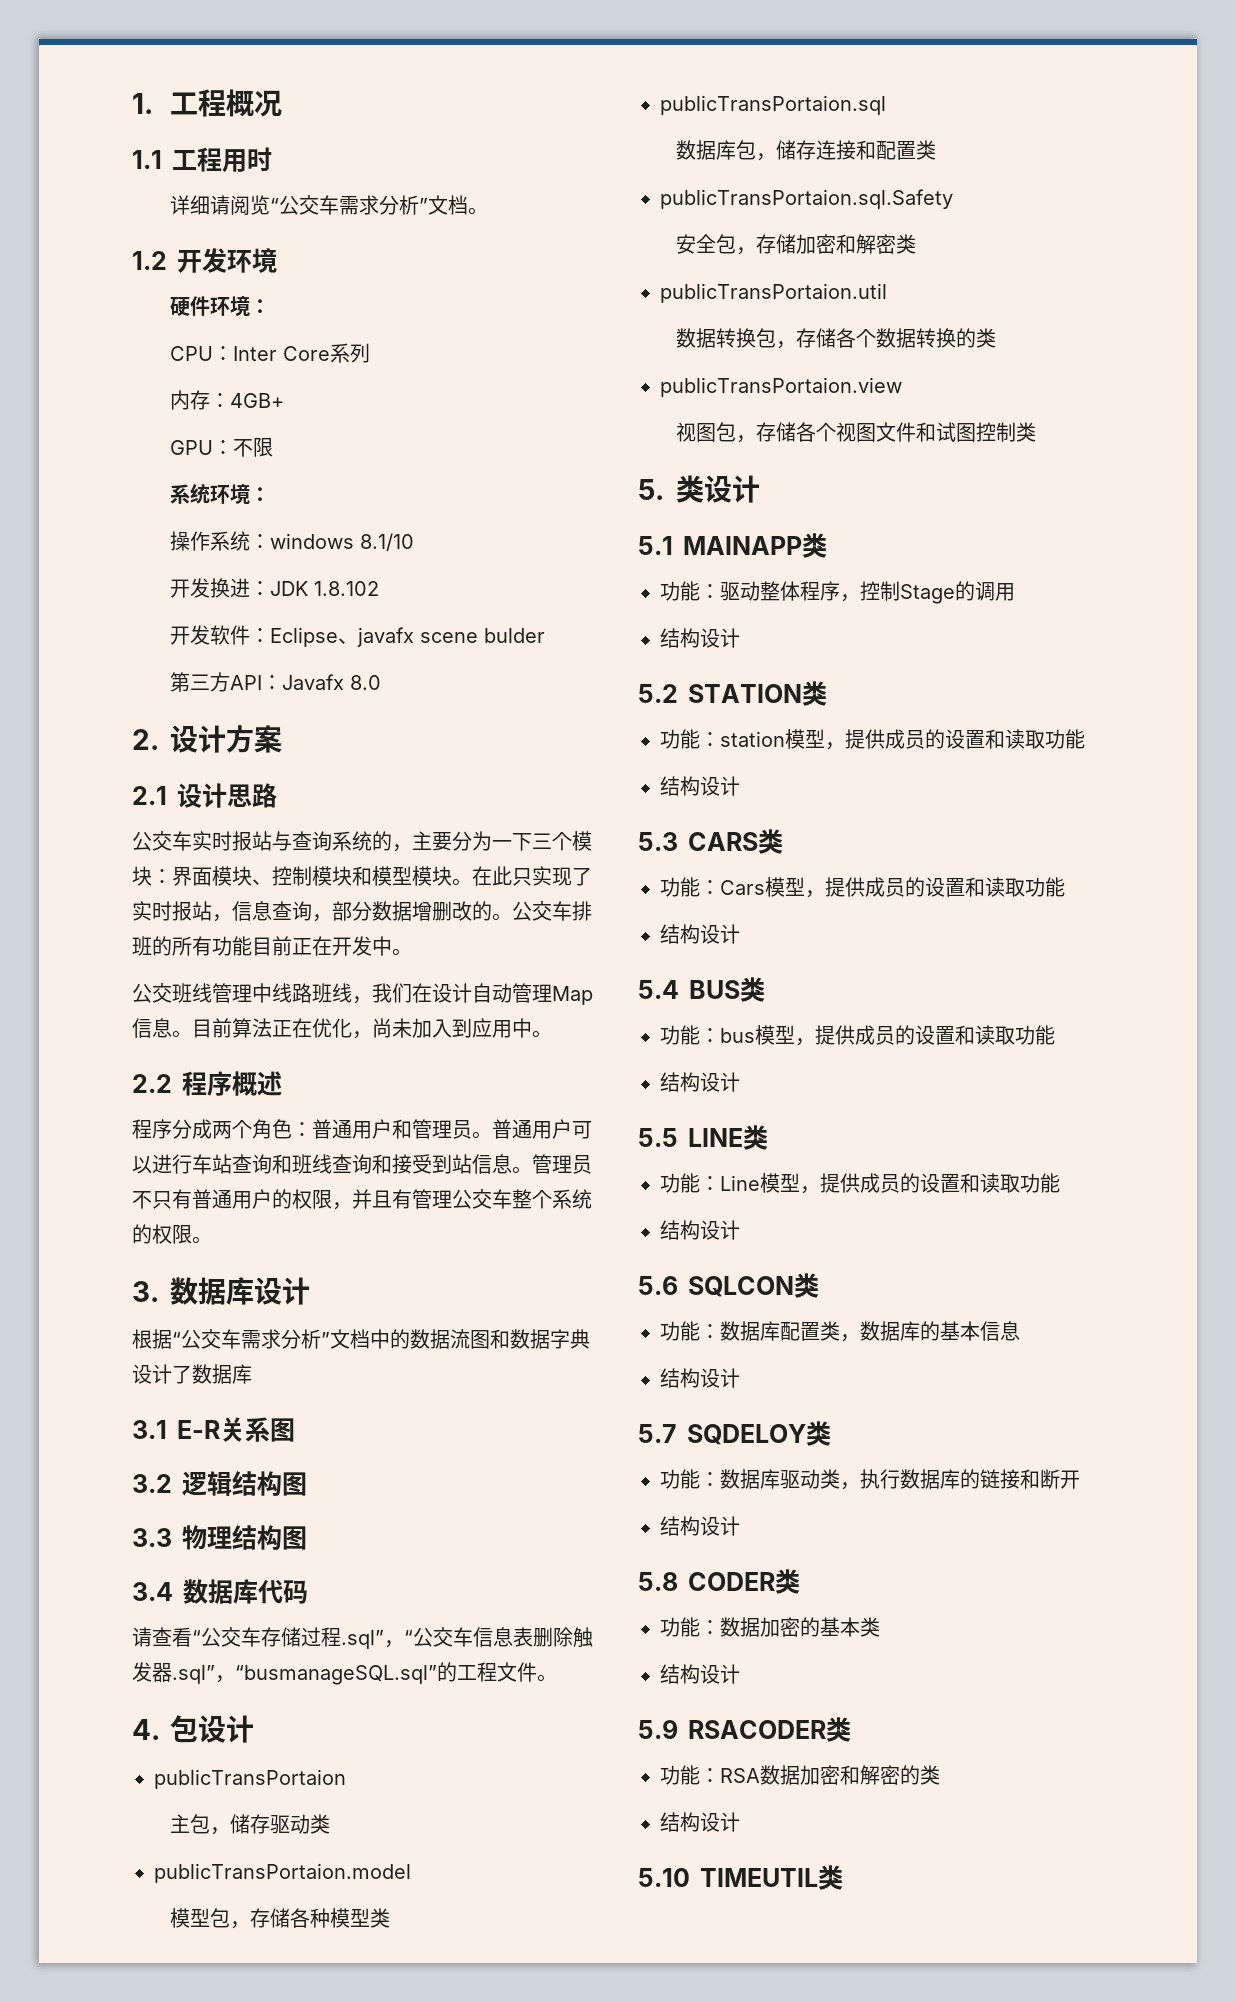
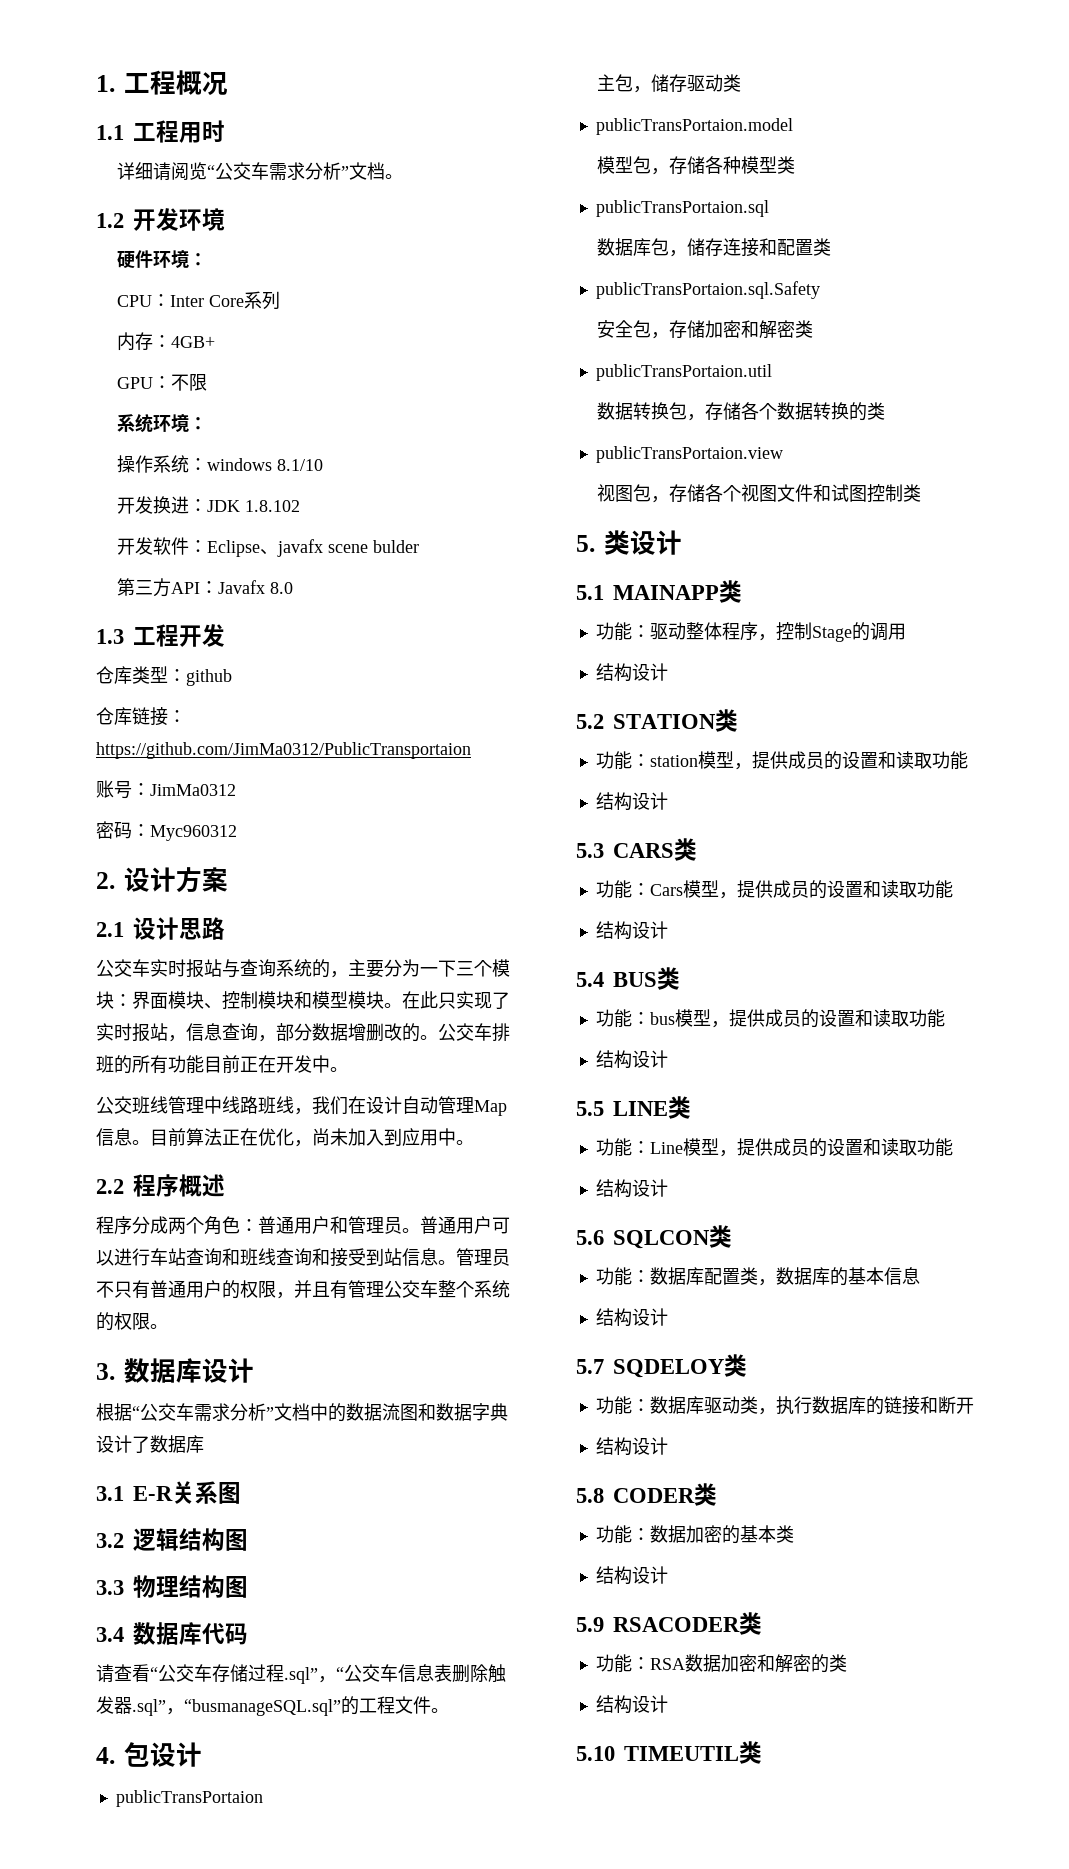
+ 1.3工程开发
+ 仓库类型：github
+ 仓库链接：https://github.com/JimMa0312/PublicTransportaion
+ 账号：JimMa0312
+ 密码：Myc960312

